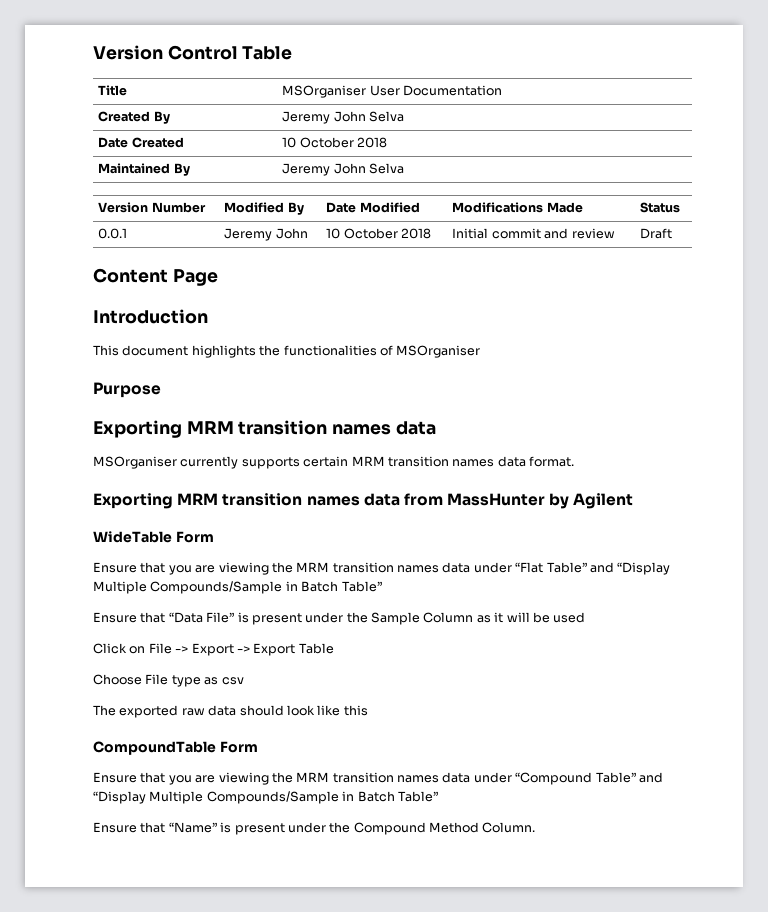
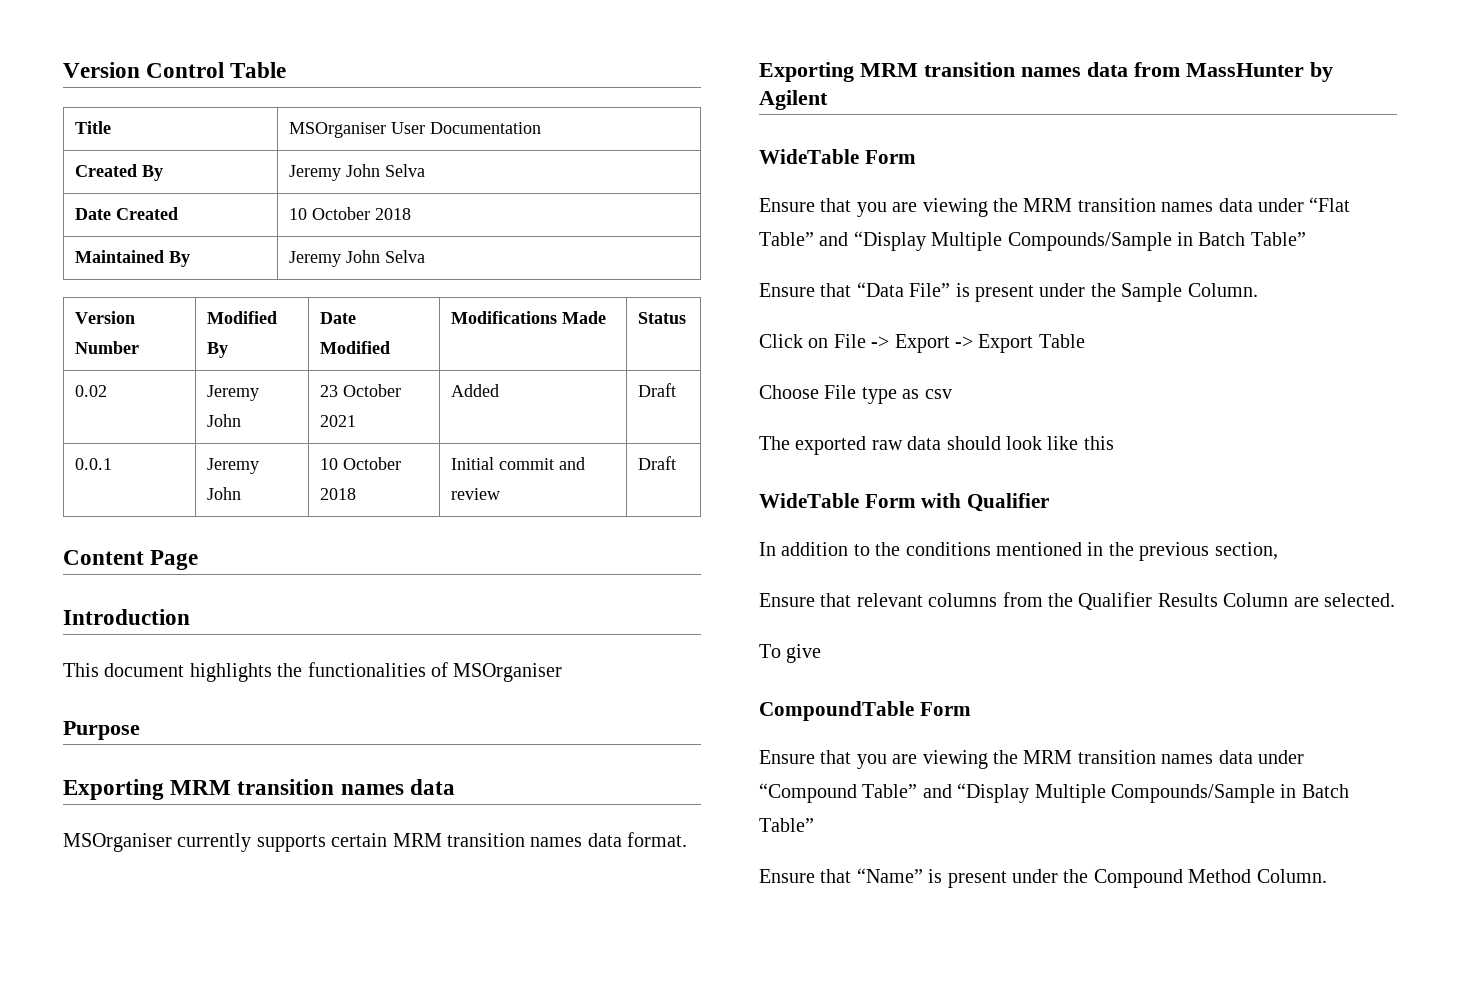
+ 0.02 | Jeremy John | 23 October 2021 | Added | Draft
- Ensure that “Data File” is present under the Sample Column as it will be used
+ Ensure that “Data File” is present under the Sample Column.
+ WideTable Form with Qualifier
+ In addition to the conditions mentioned in the previous section,
+ Ensure that relevant columns from the Qualifier Results Column are selected.
+ To give

